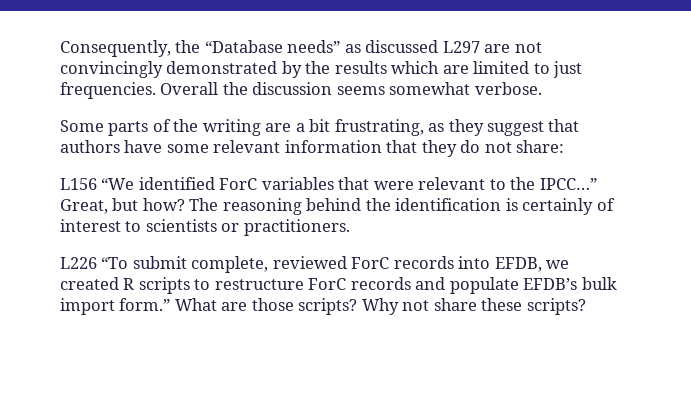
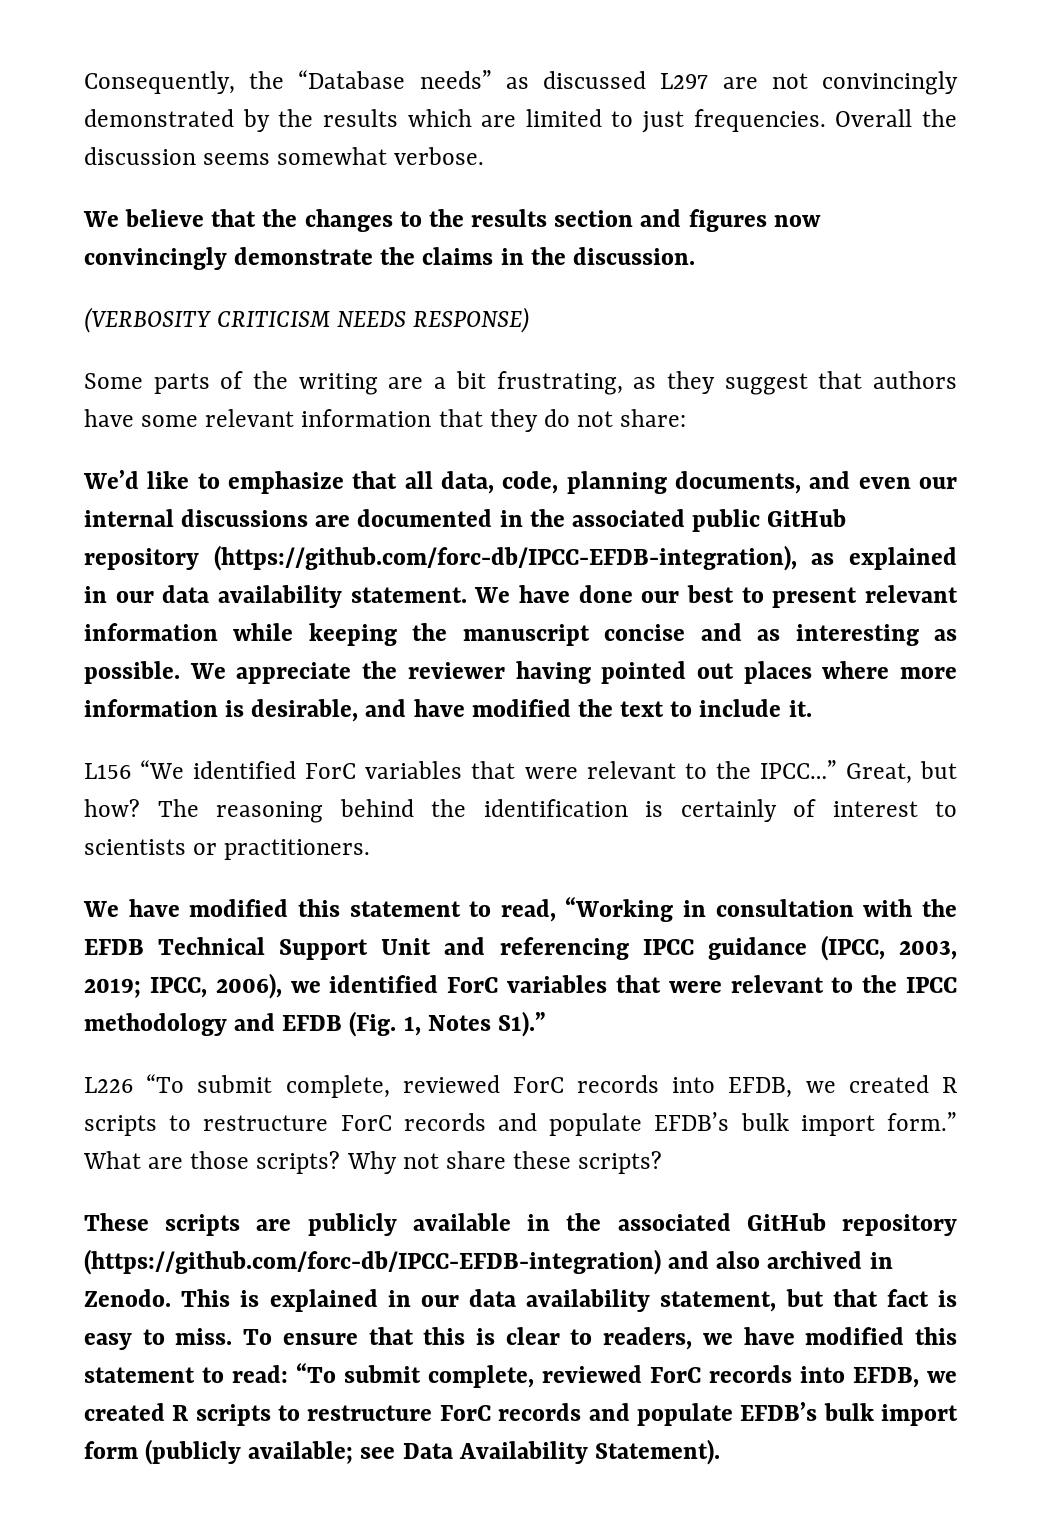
+ We believe that the changes to the results section and figures now convincingly demonstrate the claims in the discussion.
+ (VERBOSITY CRITICISM NEEDS RESPONSE)
+ We’d like to emphasize that all data, code, planning documents, and even our internal discussions are documented in the associated public GitHub repository (https://github.com/forc-db/IPCC-EFDB-integration), as explained in our data availability statement. We have done our best to present relevant information while keeping the manuscript concise and as interesting as possible. We appreciate the reviewer having pointed out places where more information is desirable, and have modified the text to include it.
+ We have modified this statement to read, “Working in consultation with the EFDB Technical Support Unit and referencing IPCC guidance (IPCC, 2003, 2019; IPCC, 2006), we identified ForC variables that were relevant to the IPCC methodology and EFDB (Fig. 1, Notes S1).”
+ These scripts are publicly available in the associated GitHub repository (https://github.com/forc-db/IPCC-EFDB-integration) and also archived in Zenodo. This is explained in our data availability statement, but that fact is easy to miss. To ensure that this is clear to readers, we have modified this statement to read: “To submit complete, reviewed ForC records into EFDB, we created R scripts to restructure ForC records and populate EFDB’s bulk import form (publicly available; see Data Availability Statement).

